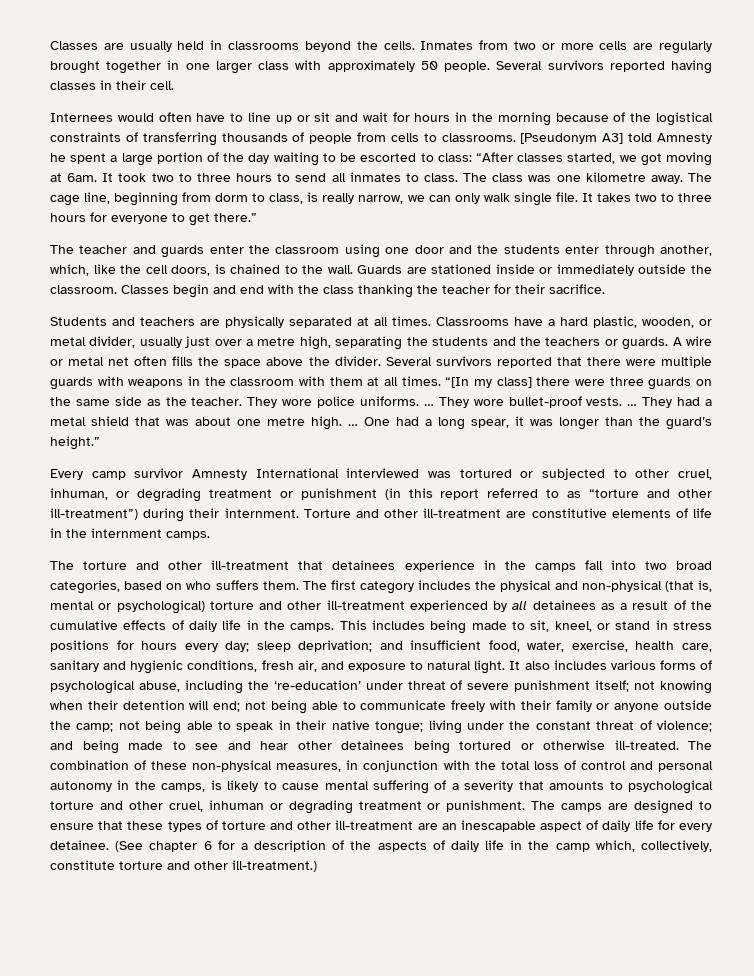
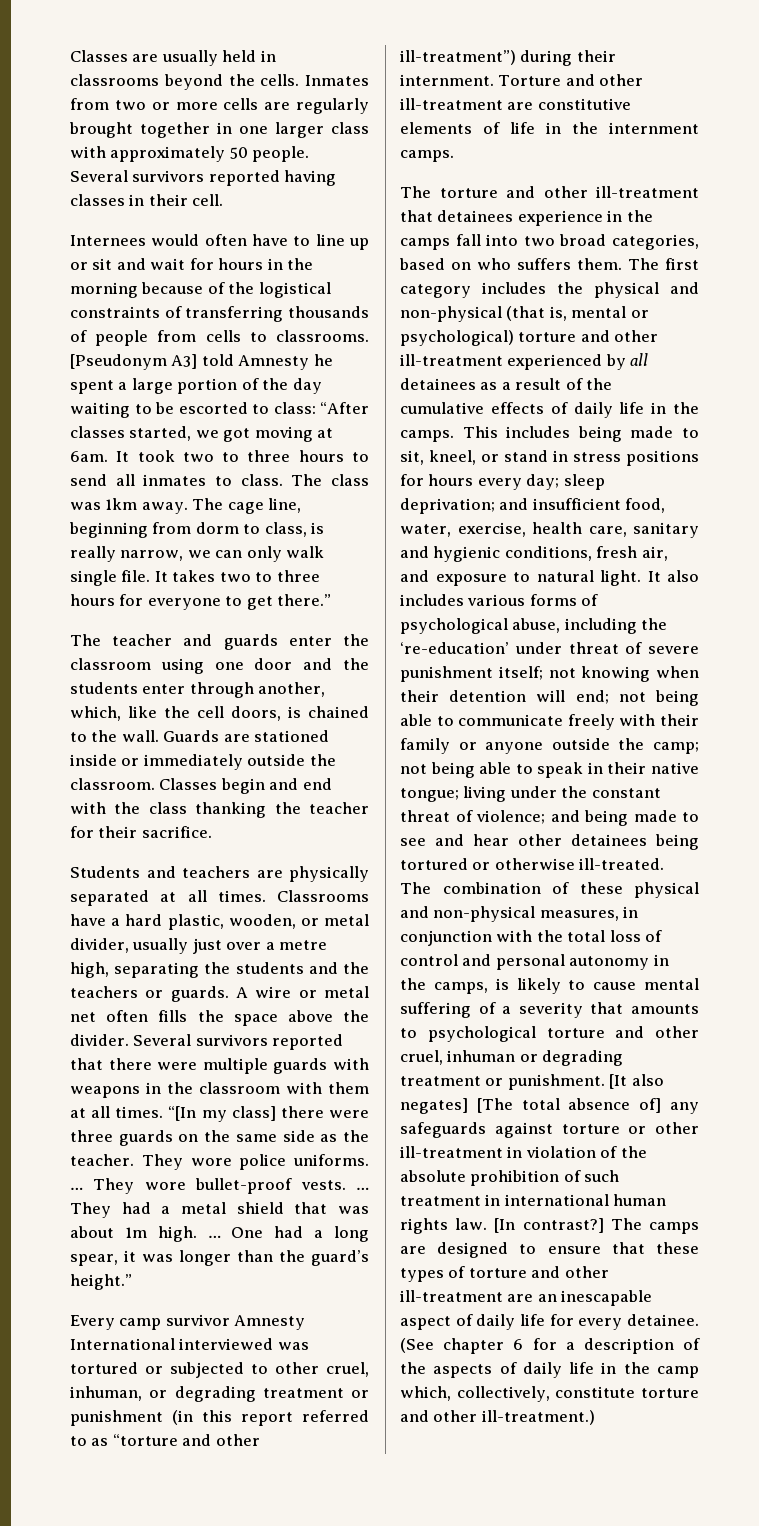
- The class was one kilometre away.
+ The class was 1km away.
- They had a metal shield that was about one metre high.
+ They had a metal shield that was about 1m high.
- The combination of these non-physical measures, in conjunction with the total loss of control and personal autonomy in the camps, is likely to cause mental suffering of a severity that amounts to psychological torture and other cruel, inhuman or degrading treatment or punishment.
+ The combination of these physical and non-physical measures, in conjunction with the total loss of control and personal autonomy in the camps, is likely to cause mental suffering of a severity that amounts to psychological torture and other cruel, inhuman or degrading treatment or punishment.
+ [It also negates] [The total absence of] any safeguards against torture or other ill-treatment in violation of the absolute prohibition of such treatment in international human rights law. [In contrast?]

